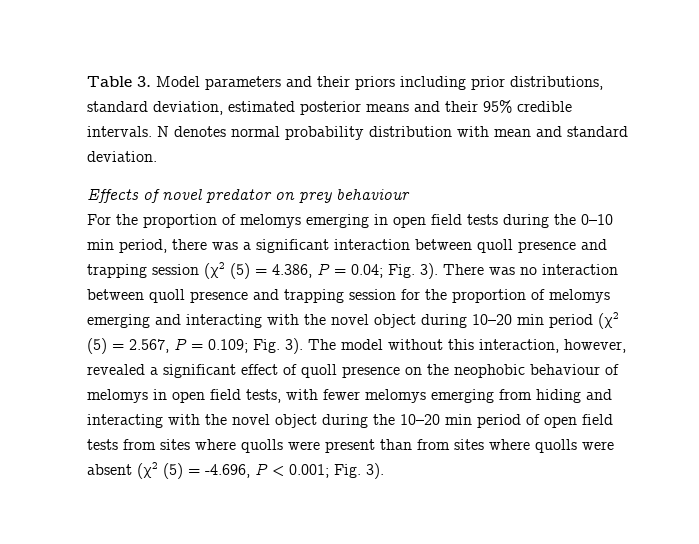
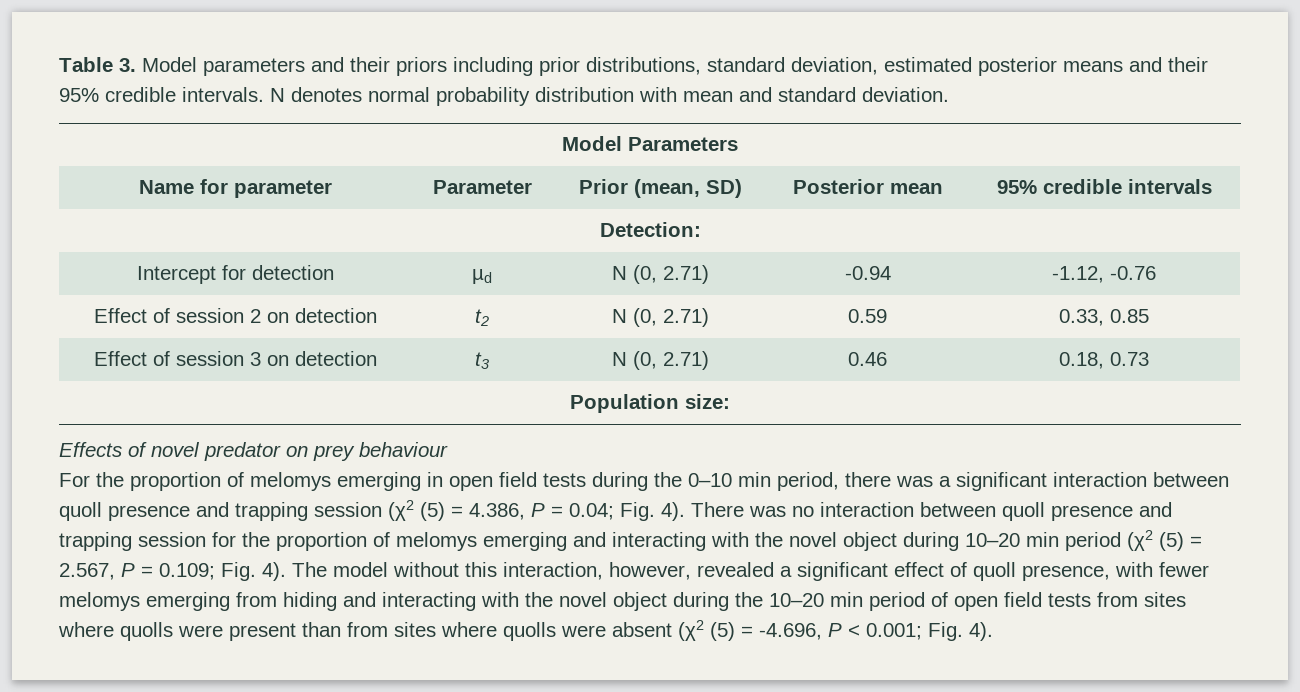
+ Model Parameters
+ Name for parameter | Parameter | Prior (mean, SD) | Posterior mean | 95% credible intervals
+ Detection:
+ Intercept for detection | µd | N (0, 2.71) | -0.94 | -1.12, -0.76
+ Effect of session 2 on detection | t2 | N (0, 2.71) | 0.59 | 0.33, 0.85
+ Effect of session 3 on detection | t3 | N (0, 2.71) | 0.46 | 0.18, 0.73
+ Population size:
- For the proportion of melomys emerging in open field tests during the 0–10 min period, there was a significant interaction between quoll presence and trapping session (χ2 (5) = 4.386, P = 0.04; Fig. 3).
+ For the proportion of melomys emerging in open field tests during the 0–10 min period, there was a significant interaction between quoll presence and trapping session (χ2 (5) = 4.386, P = 0.04; Fig. 4).
- There was no interaction between quoll presence and trapping session for the proportion of melomys emerging and interacting with the novel object during 10–20 min period (χ2 (5) = 2.567, P = 0.109; Fig. 3).
+ There was no interaction between quoll presence and trapping session for the proportion of melomys emerging and interacting with the novel object during 10–20 min period (χ2 (5) = 2.567, P = 0.109; Fig. 4).
- The model without this interaction, however, revealed a significant effect of quoll presence on the neophobic behaviour of melomys in open field tests, with fewer melomys emerging from hiding and interacting with the novel object during the 10–20 min period of open field tests from sites where quolls were present than from sites where quolls were absent (χ2 (5) = -4.696, P < 0.001; Fig. 3).
+ The model without this interaction, however, revealed a significant effect of quoll presence, with fewer melomys emerging from hiding and interacting with the novel object during the 10–20 min period of open field tests from sites where quolls were present than from sites where quolls were absent (χ2 (5) = -4.696, P < 0.001; Fig. 4).

